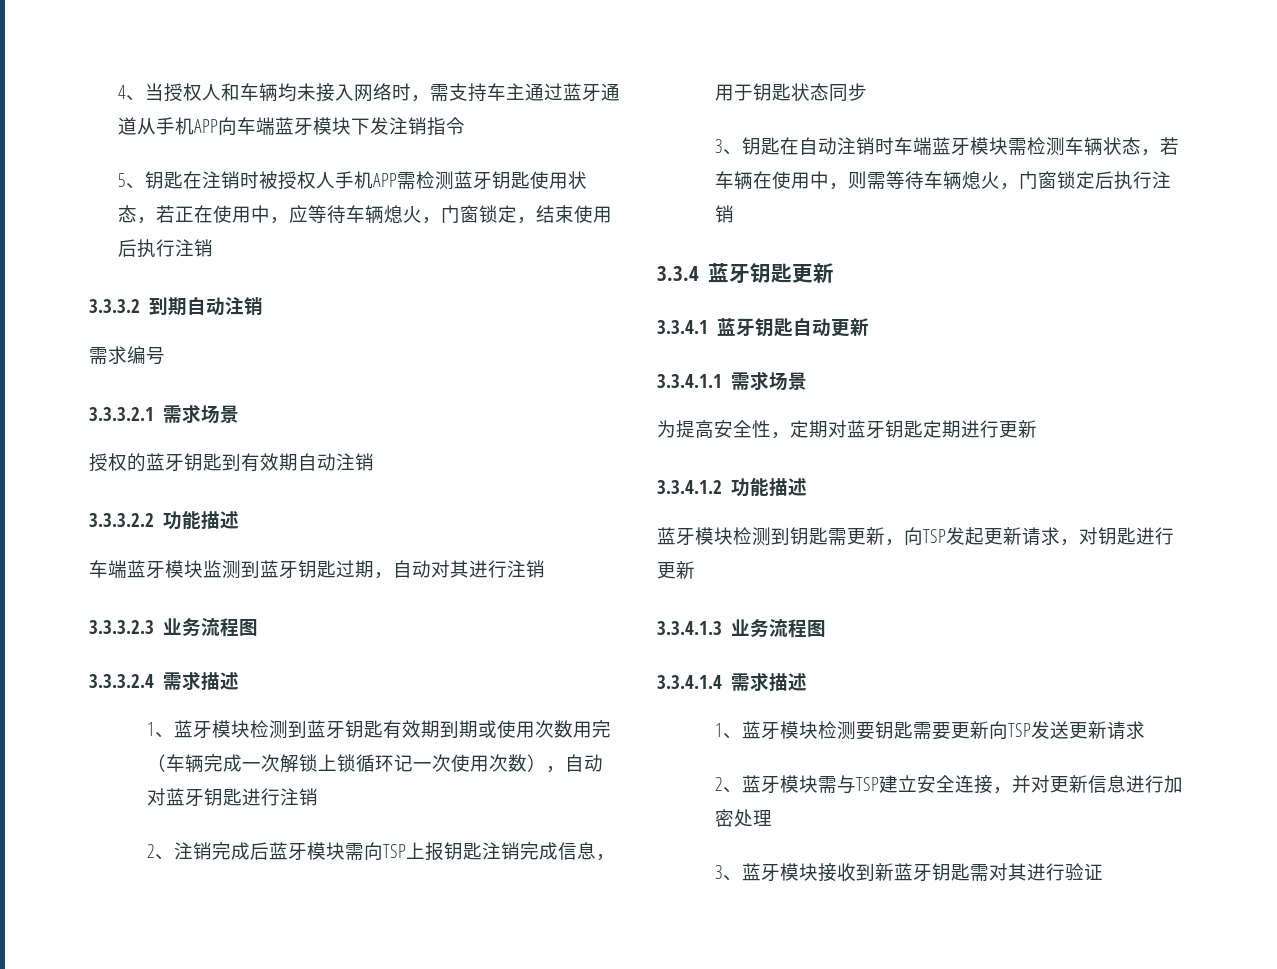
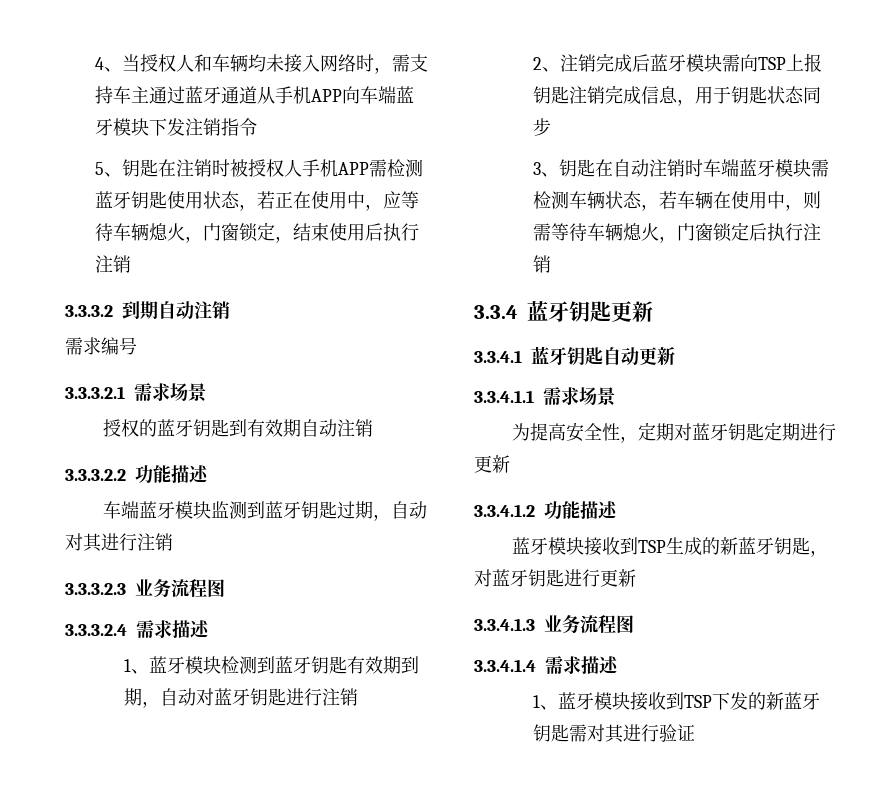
- 1、蓝牙模块检测到蓝牙钥匙有效期到期或使用次数用完（车辆完成一次解锁上锁循环记一次使用次数），自动对蓝牙钥匙进行注销
+ 1、蓝牙模块检测到蓝牙钥匙有效期到期，自动对蓝牙钥匙进行注销
- 蓝牙模块检测到钥匙需更新，向TSP发起更新请求，对钥匙进行更新
+ 蓝牙模块接收到TSP生成的新蓝牙钥匙，对蓝牙钥匙进行更新
- 1、蓝牙模块检测要钥匙需要更新向TSP发送更新请求
- 2、蓝牙模块需与TSP建立安全连接，并对更新信息进行加密处理
- 3、蓝牙模块接收到新蓝牙钥匙需对其进行验证
+ 1、蓝牙模块接收到TSP下发的新蓝牙钥匙需对其进行验证

